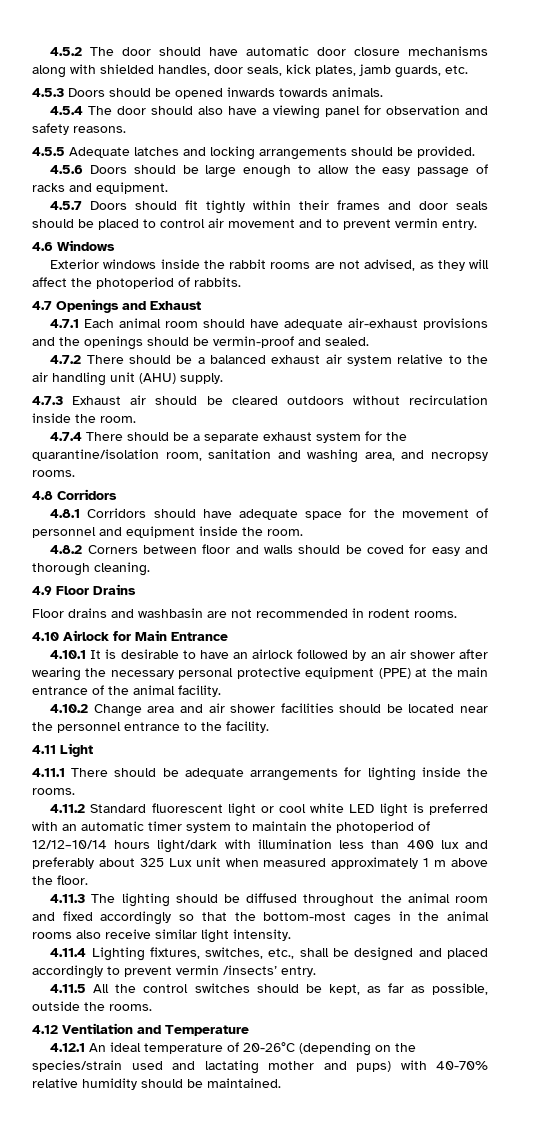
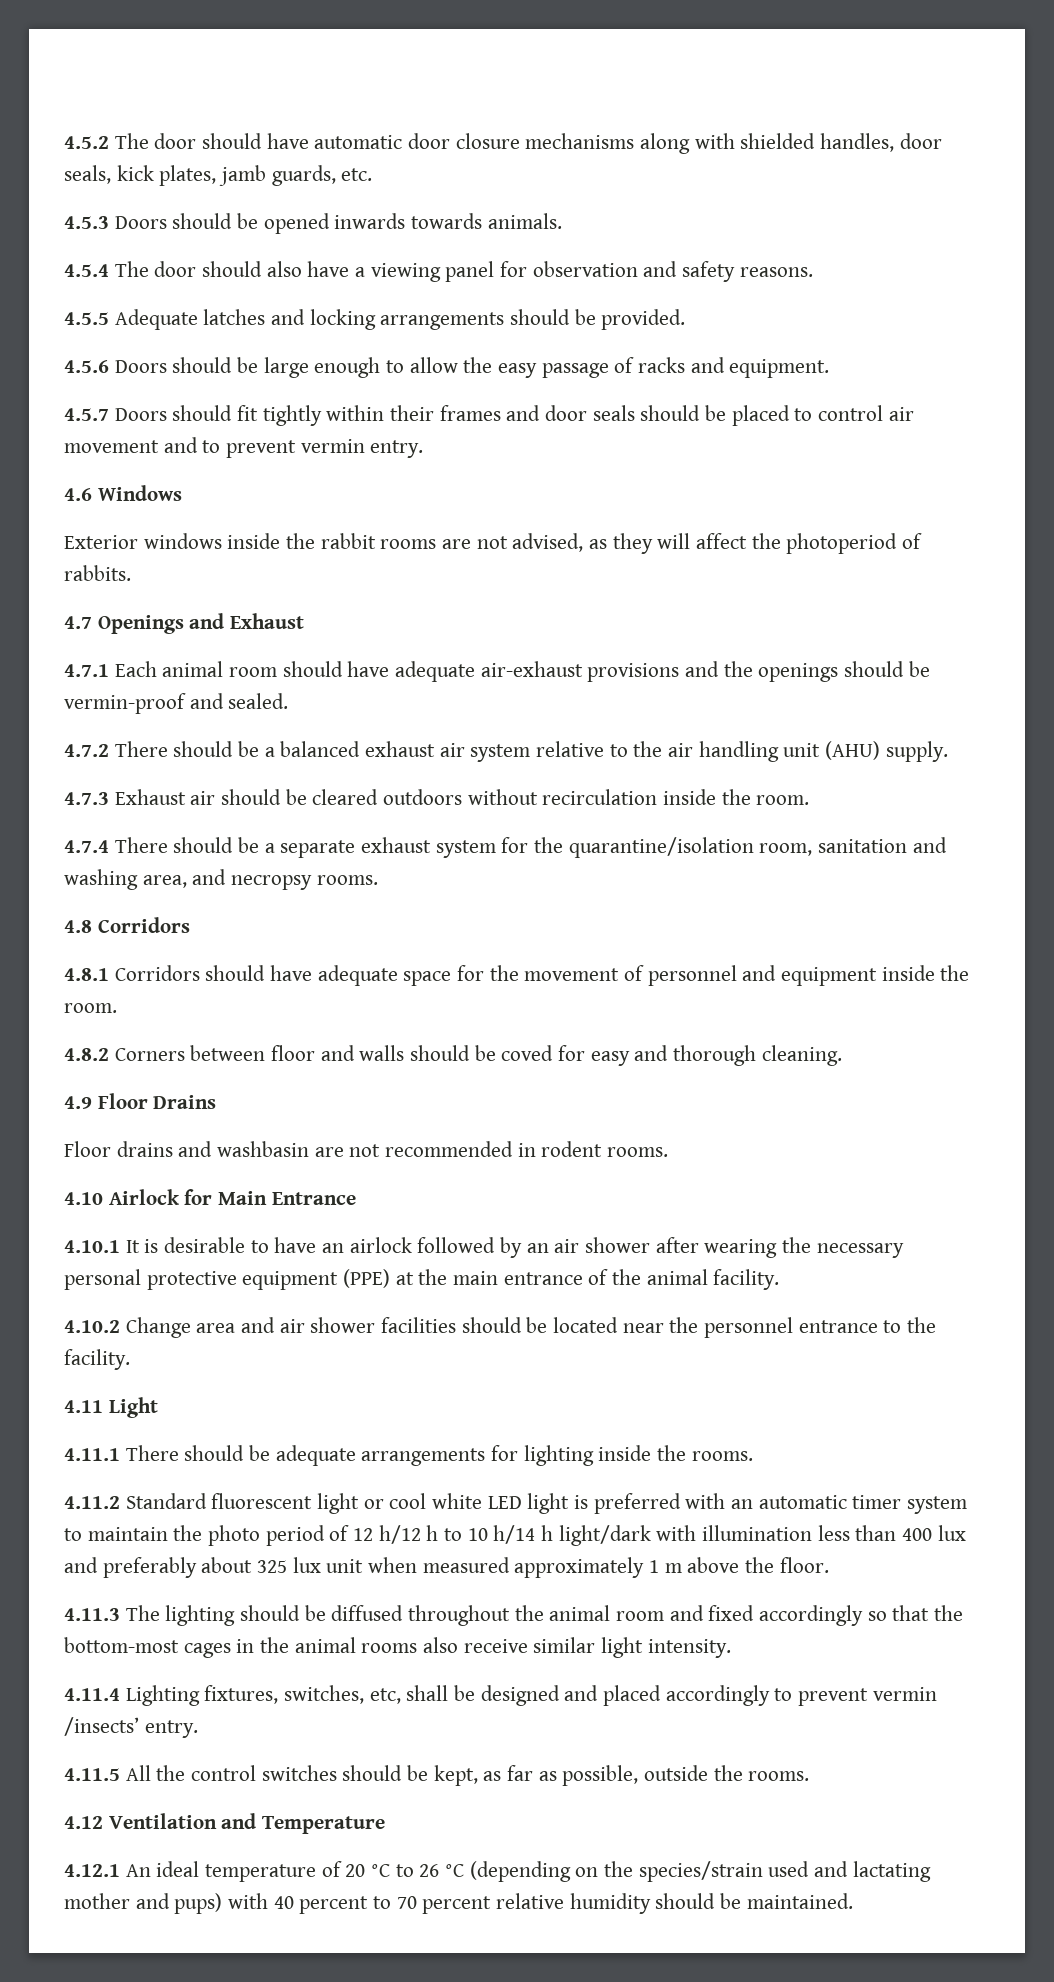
- 4.11.2 Standard fluorescent light or cool white LED light is preferred with an automatic timer system to maintain the photoperiod of 12/12–10/14 hours light/dark with illumination less than 400 lux and preferably about 325 Lux unit when measured approximately 1 m above the floor.
+ 4.11.2 Standard fluorescent light or cool white LED light is preferred with an automatic timer system to maintain the photo period of 12 h/12 h to 10 h/14 h light/dark with illumination less than 400 lux and preferably about 325 lux unit when measured approximately 1 m above the floor.
- 4.11.4 Lighting fixtures, switches, etc., shall be designed and placed accordingly to prevent vermin /insects’ entry.
+ 4.11.4 Lighting fixtures, switches, etc, shall be designed and placed accordingly to prevent vermin /insects’ entry.
- 4.12.1 An ideal temperature of 20-26°C (depending on the species/strain used and lactating mother and pups) with 40-70% relative humidity should be maintained.
+ 4.12.1 An ideal temperature of 20 °C to 26 °C (depending on the species/strain used and lactating mother and pups) with 40 percent to 70 percent relative humidity should be maintained.

